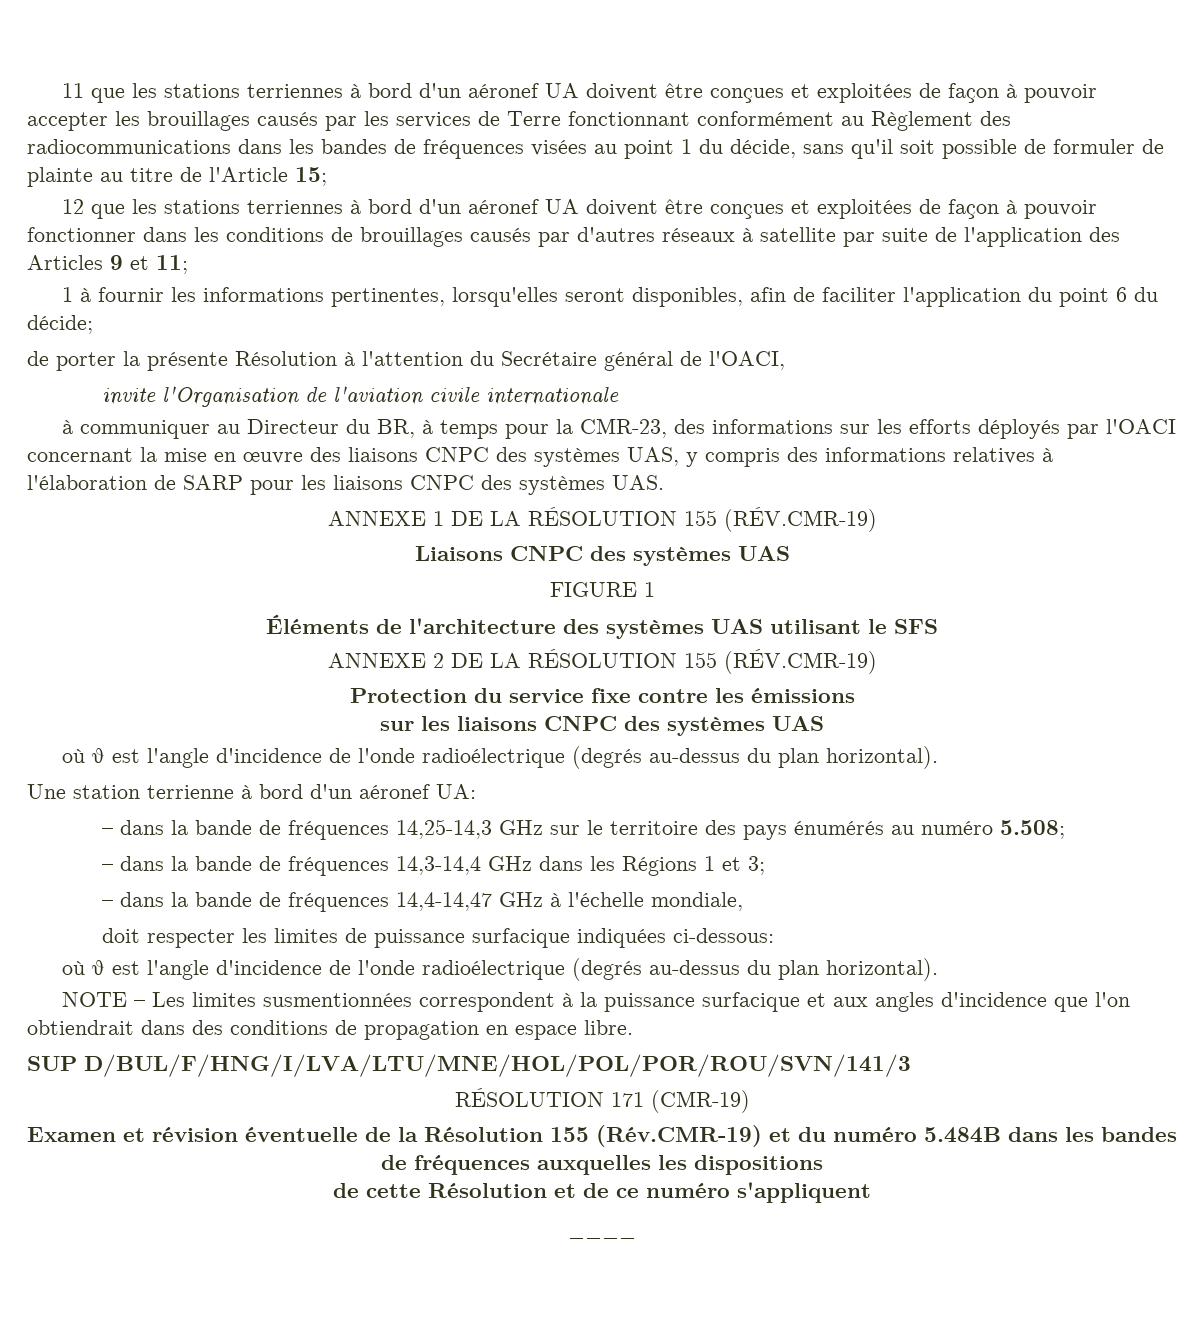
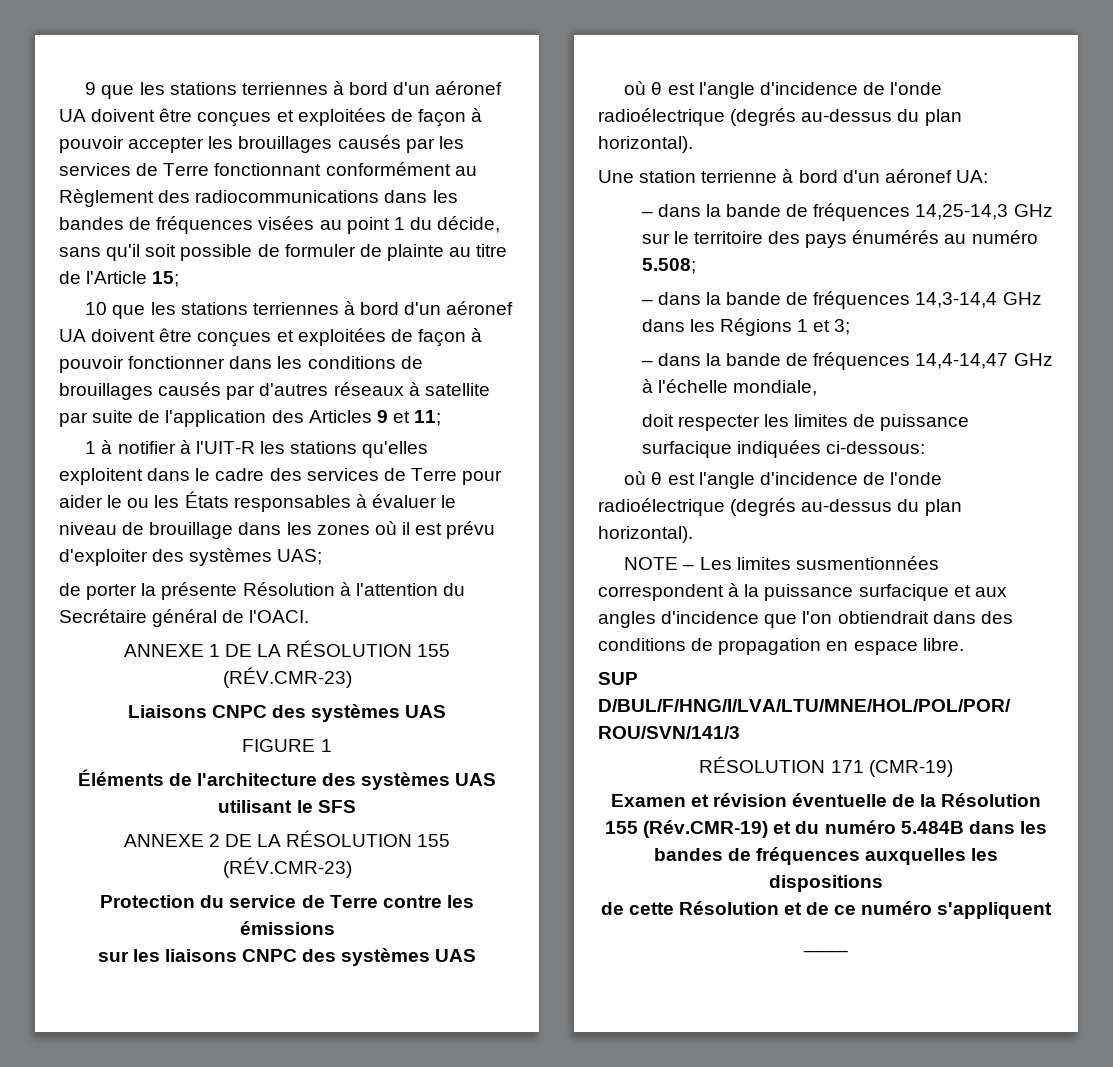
- 11 que les stations terriennes à bord d'un aéronef UA doivent être conçues et exploitées de façon à pouvoir accepter les brouillages causés par les services de Terre fonctionnant conformément au Règlement des radiocommunications dans les bandes de fréquences visées au point 1 du décide, sans qu'il soit possible de formuler de plainte au titre de l'Article 15;
+ 9 que les stations terriennes à bord d'un aéronef UA doivent être conçues et exploitées de façon à pouvoir accepter les brouillages causés par les services de Terre fonctionnant conformément au Règlement des radiocommunications dans les bandes de fréquences visées au point 1 du décide, sans qu'il soit possible de formuler de plainte au titre de l'Article 15;
- 12 que les stations terriennes à bord d'un aéronef UA doivent être conçues et exploitées de façon à pouvoir fonctionner dans les conditions de brouillages causés par d'autres réseaux à satellite par suite de l'application des Articles 9 et 11;
+ 10 que les stations terriennes à bord d'un aéronef UA doivent être conçues et exploitées de façon à pouvoir fonctionner dans les conditions de brouillages causés par d'autres réseaux à satellite par suite de l'application des Articles 9 et 11;
- 1 à fournir les informations pertinentes, lorsqu'elles seront disponibles, afin de faciliter l'application du point 6 du décide;
+ 1 à notifier à l'UIT-R les stations qu'elles exploitent dans le cadre des services de Terre pour aider le ou les États responsables à évaluer le niveau de brouillage dans les zones où il est prévu d'exploiter des systèmes UAS;
- de porter la présente Résolution à l'attention du Secrétaire général de l'OACI,
- invite l'Organisation de l'aviation civile internationale
- à communiquer au Directeur du BR, à temps pour la CMR-23, des informations sur les efforts déployés par l'OACI concernant la mise en œuvre des liaisons CNPC des systèmes UAS, y compris des informations relatives à l'élaboration de SARP pour les liaisons CNPC des systèmes UAS.
+ de porter la présente Résolution à l'attention du Secrétaire général de l'OACI.
- ANNEXE 1 DE LA RÉSOLUTION 155 (RÉV.CMR-19)
+ ANNEXE 1 DE LA RÉSOLUTION 155 (RÉV.CMR-23)
- ANNEXE 2 DE LA RÉSOLUTION 155 (RÉV.CMR-19)
+ ANNEXE 2 DE LA RÉSOLUTION 155 (RÉV.CMR-23)
- Protection du service fixe contre les émissions
+ Protection du service de Terre contre les émissions

